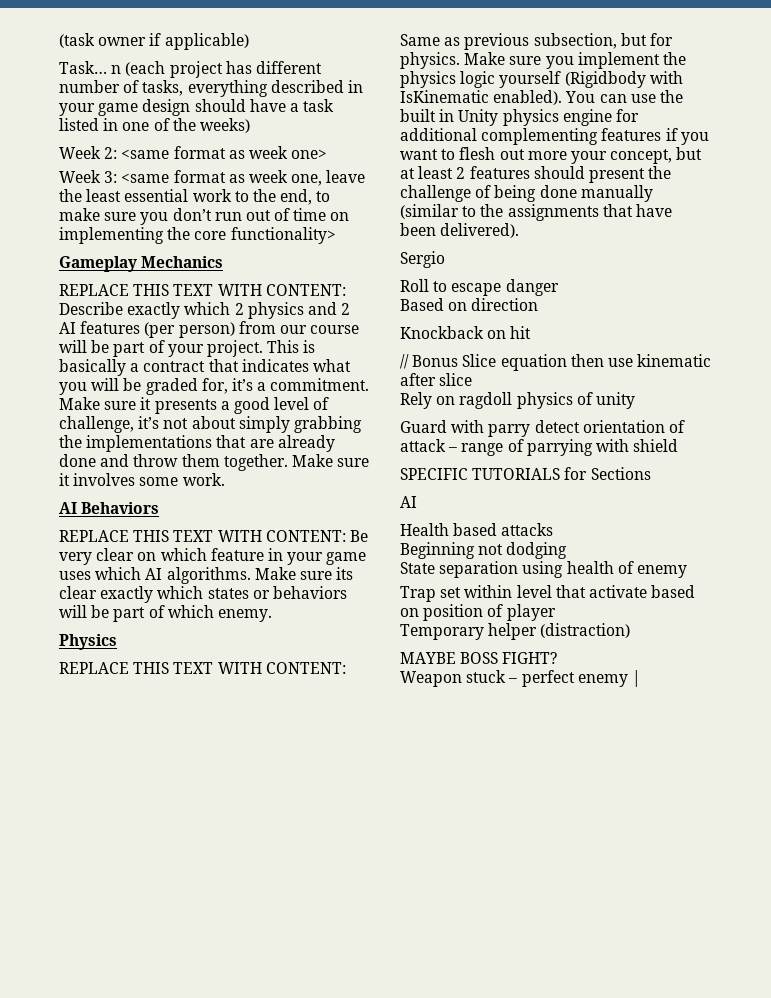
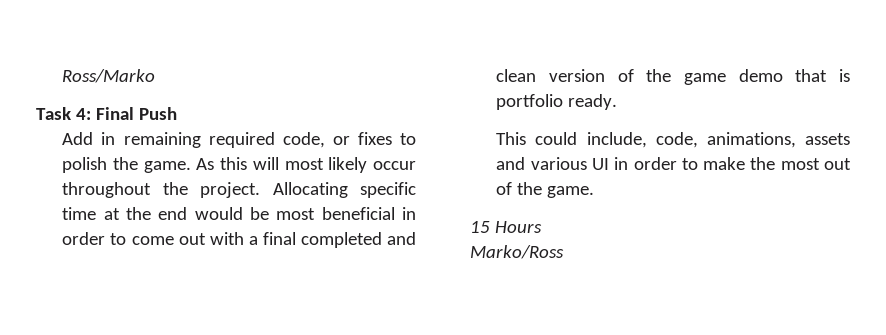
- (task owner if applicable)
- Task… n (each project has different number of tasks, everything described in your game design should have a task listed in one of the weeks)
- Week 2: <same format as week one>
- Week 3: <same format as week one, leave the least essential work to the end, to make sure you don’t run out of time on implementing the core functionality>
- Gameplay Mechanics
- REPLACE THIS TEXT WITH CONTENT: Describe exactly which 2 physics and 2 AI features (per person) from our course will be part of your project. This is basically a contract that indicates what you will be graded for, it’s a commitment. Make sure it presents a good level of challenge, it’s not about simply grabbing the implementations that are already done and throw them together. Make sure it involves some work.
- AI Behaviors
- REPLACE THIS TEXT WITH CONTENT: Be very clear on which feature in your game uses which AI algorithms. Make sure its clear exactly which states or behaviors will be part of which enemy.
- Physics
- REPLACE THIS TEXT WITH CONTENT: Same as previous subsection, but for physics. Make sure you implement the physics logic yourself (Rigidbody with IsKinematic enabled). You can use the built in Unity physics engine for additional complementing features if you want to flesh out more your concept, but at least 2 features should present the challenge of being done manually (similar to the assignments that have been delivered).
- Sergio
- Roll to escape danger
- Based on direction
- Knockback on hit
- // Bonus Slice equation then use kinematic after slice
- Rely on ragdoll physics of unity
- Guard with parry detect orientation of attack – range of parrying with shield
- SPECIFIC TUTORIALS for Sections
- AI
- Health based attacks
- Beginning not dodging
- State separation using health of enemy
- Trap set within level that activate based on position of player
- Temporary helper (distraction)
- MAYBE BOSS FIGHT?
- Weapon stuck – perfect enemy |
+ Ross/Marko
+ Task 4: Final Push
+ Add in remaining required code, or fixes to polish the game. As this will most likely occur throughout the project. Allocating specific time at the end would be most beneficial in order to come out with a final completed and clean version of the game demo that is portfolio ready.
+ This could include, code, animations, assets and various UI in order to make the most out of the game.
+ 15 Hours
+ Marko/Ross

